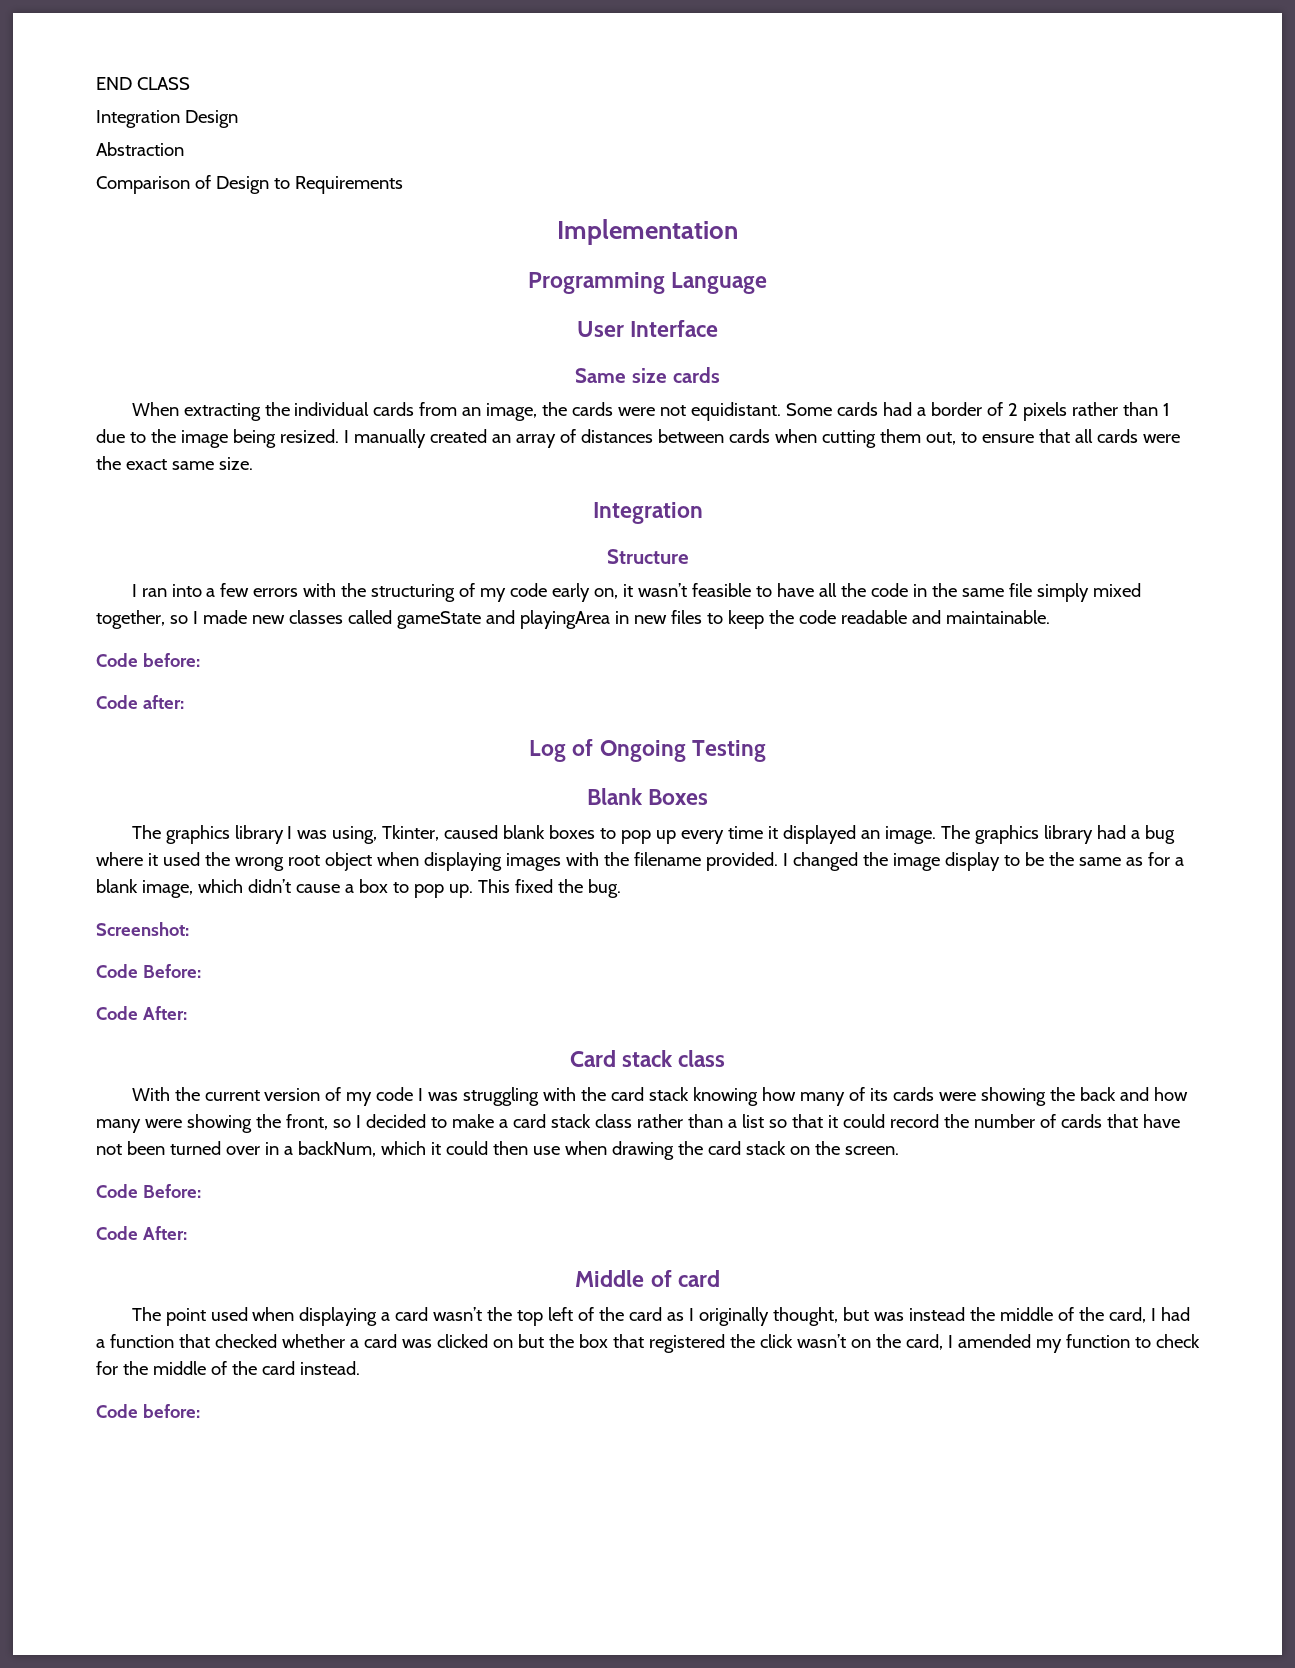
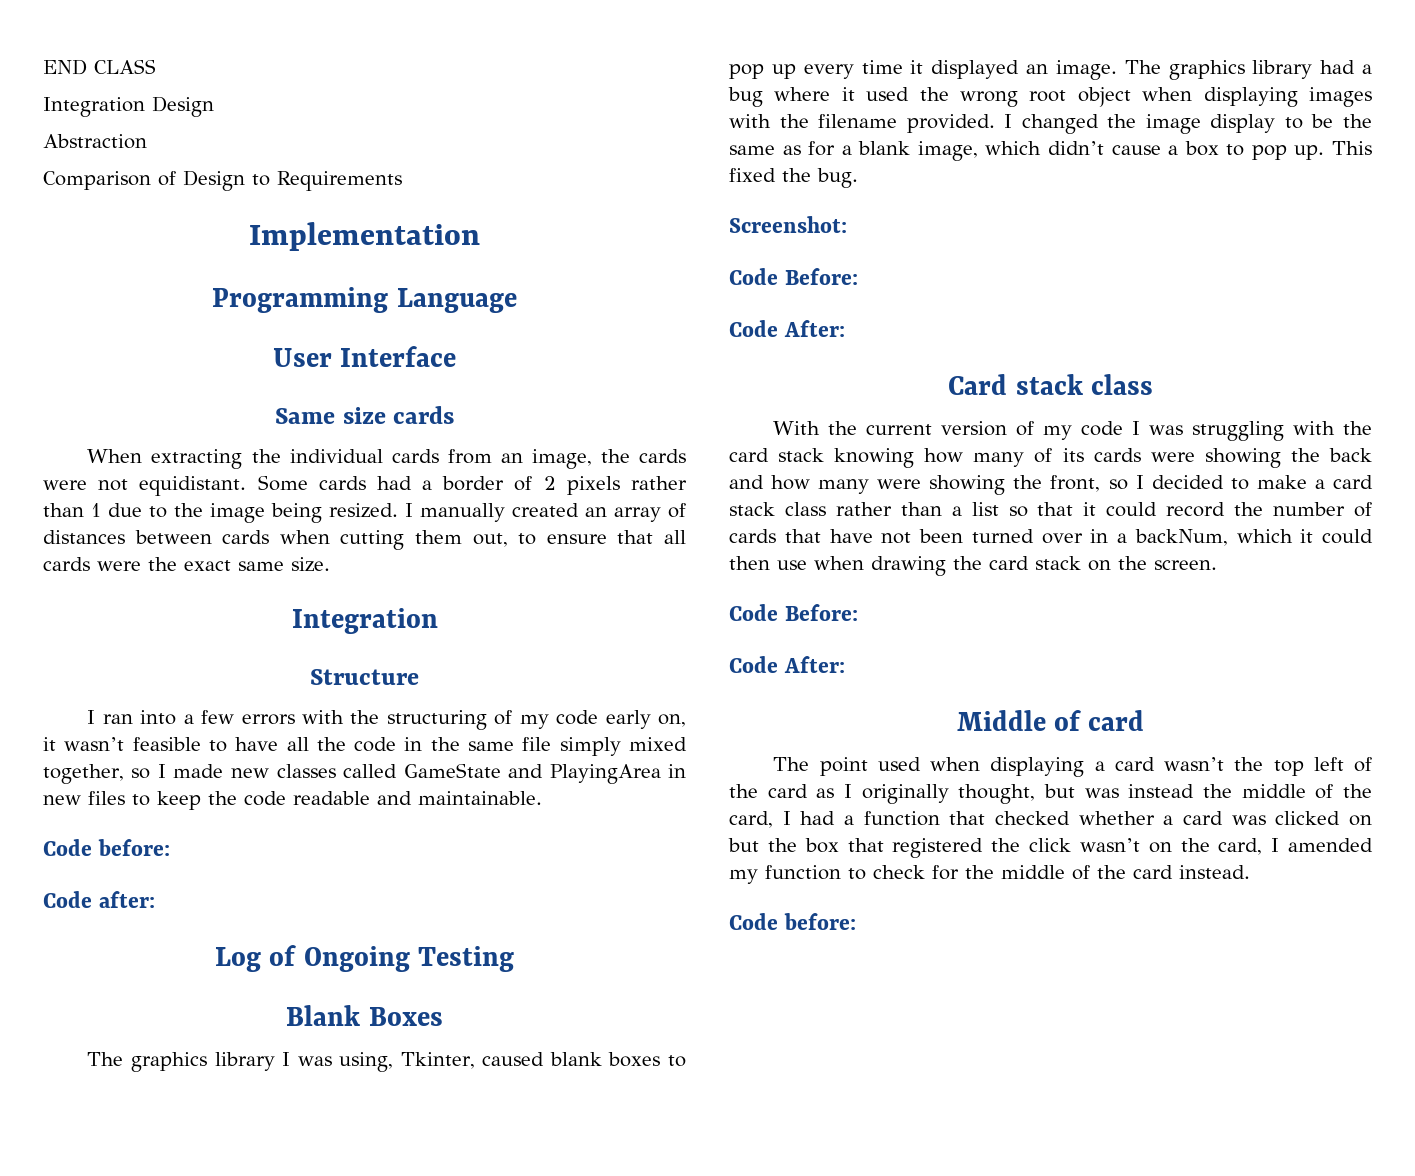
- I ran into a few errors with the structuring of my code early on, it wasn’t feasible to have all the code in the same file simply mixed together, so I made new classes called gameState and playingArea in new files to keep the code readable and maintainable.
+ I ran into a few errors with the structuring of my code early on, it wasn’t feasible to have all the code in the same file simply mixed together, so I made new classes called GameState and PlayingArea in new files to keep the code readable and maintainable.

